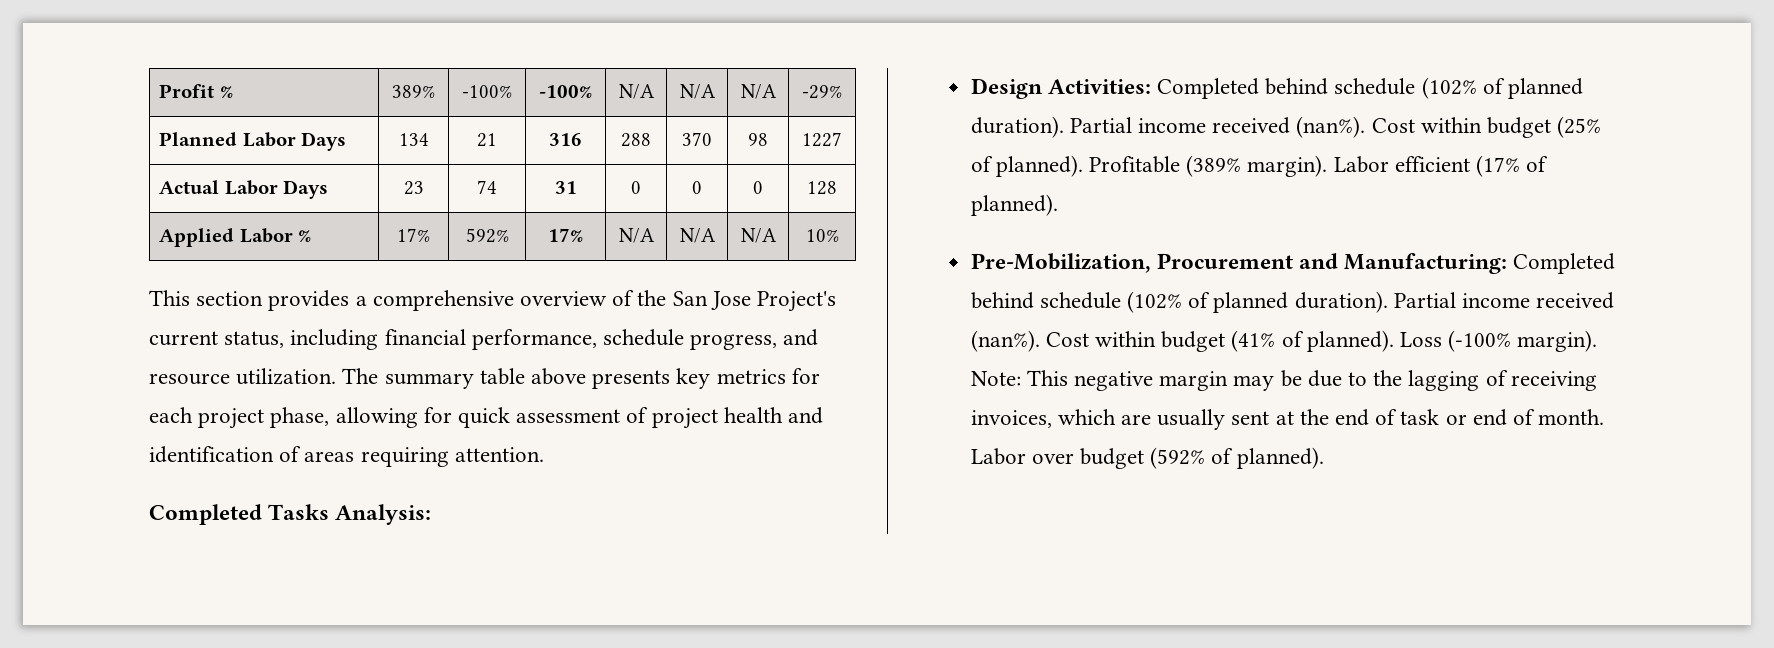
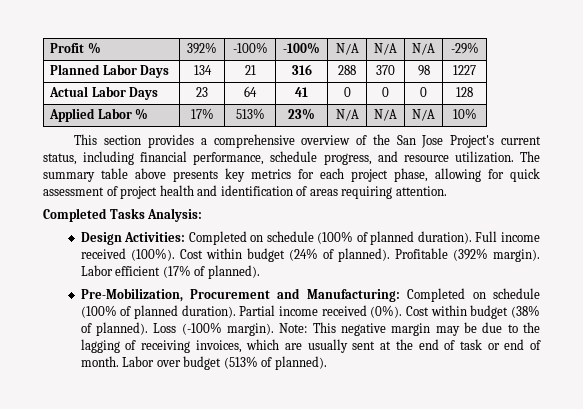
- Profit % | 389% | -100% | -100% | N/A | N/A | N/A | -29%
+ Profit % | 392% | -100% | -100% | N/A | N/A | N/A | -29%
- Actual Labor Days | 23 | 74 | 31 | 0 | 0 | 0 | 128
+ Actual Labor Days | 23 | 64 | 41 | 0 | 0 | 0 | 128
- Applied Labor % | 17% | 592% | 17% | N/A | N/A | N/A | 10%
+ Applied Labor % | 17% | 513% | 23% | N/A | N/A | N/A | 10%
- Design Activities: Completed behind schedule (102% of planned duration). Partial income received (nan%). Cost within budget (25% of planned).
+ Design Activities: Completed on schedule (100% of planned duration). Full income received (100%). Cost within budget (24% of planned).
- Profitable (389% margin).
+ Profitable (392% margin).
- Pre-Mobilization, Procurement and Manufacturing: Completed behind schedule (102% of planned duration). Partial income received (nan%). Cost within budget (41% of planned).
+ Pre-Mobilization, Procurement and Manufacturing: Completed on schedule (100% of planned duration). Partial income received (0%). Cost within budget (38% of planned).
- Labor over budget (592% of planned).
+ Labor over budget (513% of planned).

